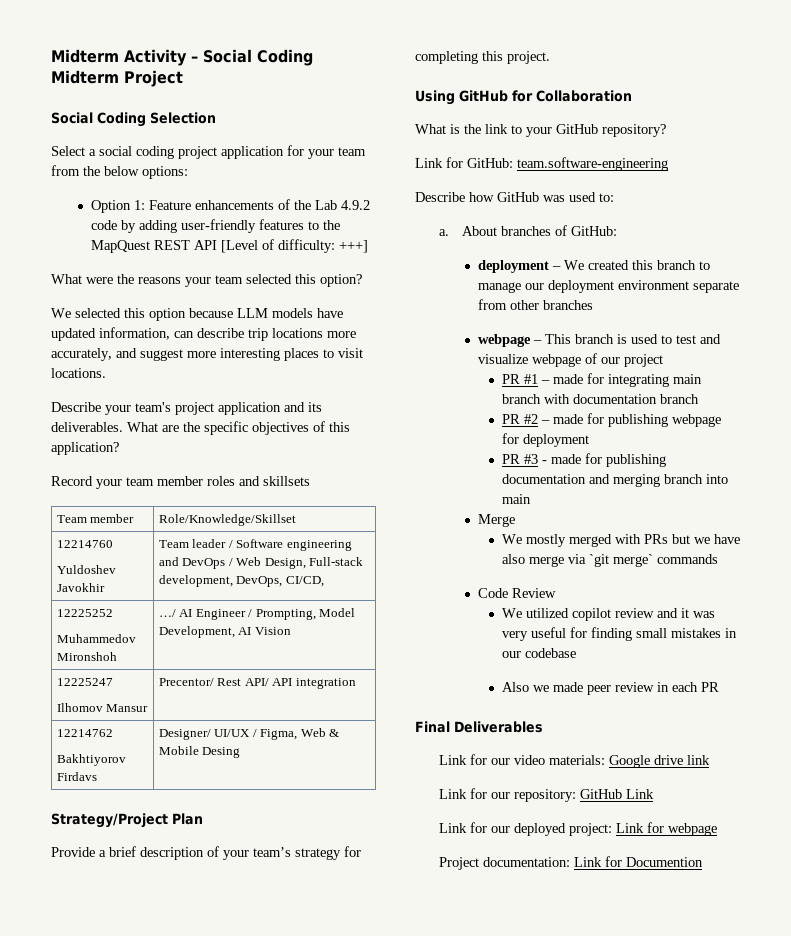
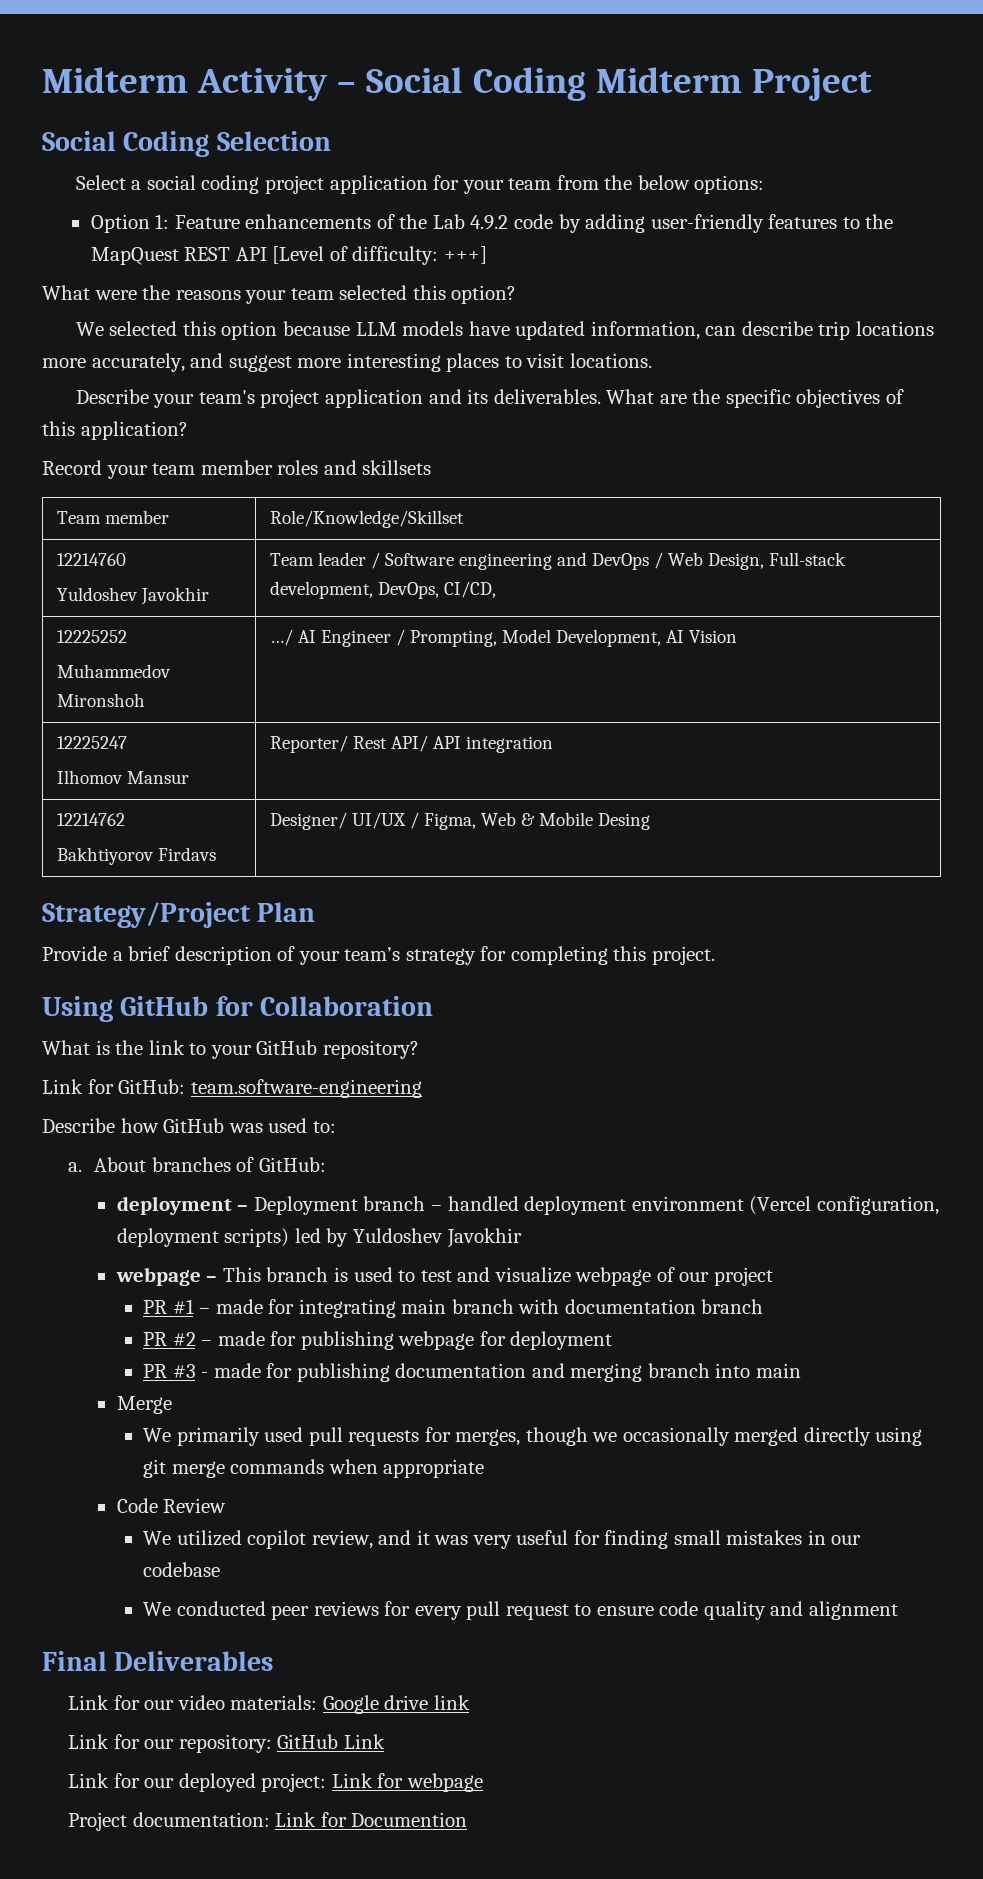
  12225247
- Ilhomov Mansur | Precentor/ Rest API/ API integration
+ Ilhomov Mansur | Reporter/ Rest API/ API integration
- deployment – We created this branch to manage our deployment environment separate from other branches
+ deployment – Deployment branch – handled deployment environment (Vercel configuration, deployment scripts) led by Yuldoshev Javokhir
- We mostly merged with PRs but we have also merge via `git merge` commands
+ We primarily used pull requests for merges, though we occasionally merged directly using git merge commands when appropriate
- We utilized copilot review and it was very useful for finding small mistakes in our codebase
+ We utilized copilot review, and it was very useful for finding small mistakes in our codebase
- Also we made peer review in each PR
+ We conducted peer reviews for every pull request to ensure code quality and alignment

